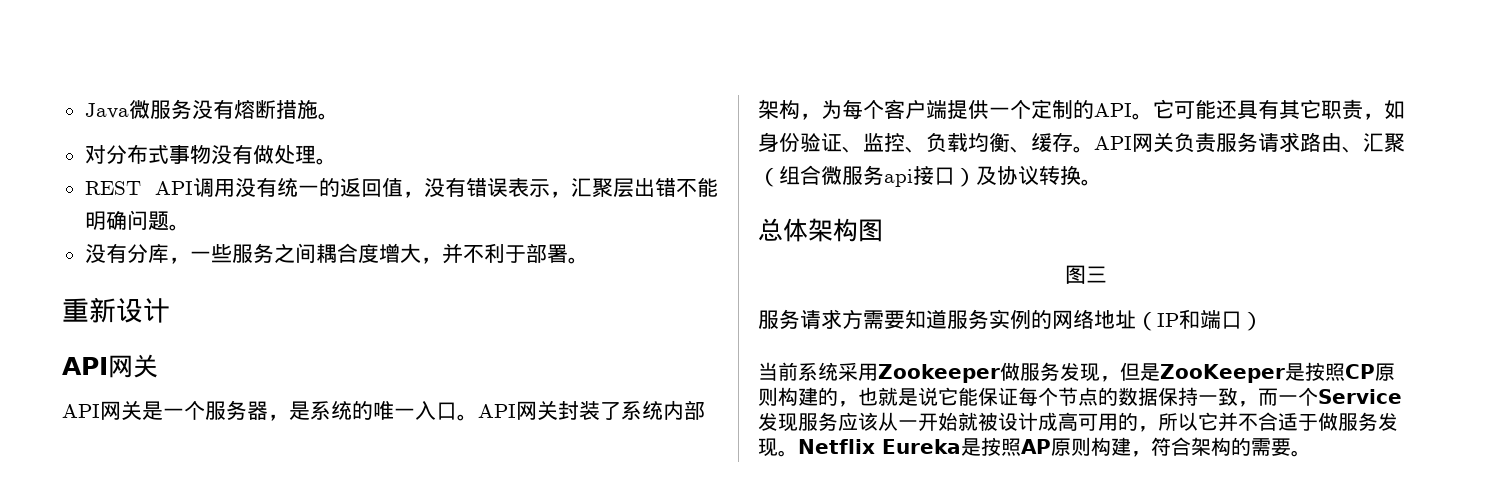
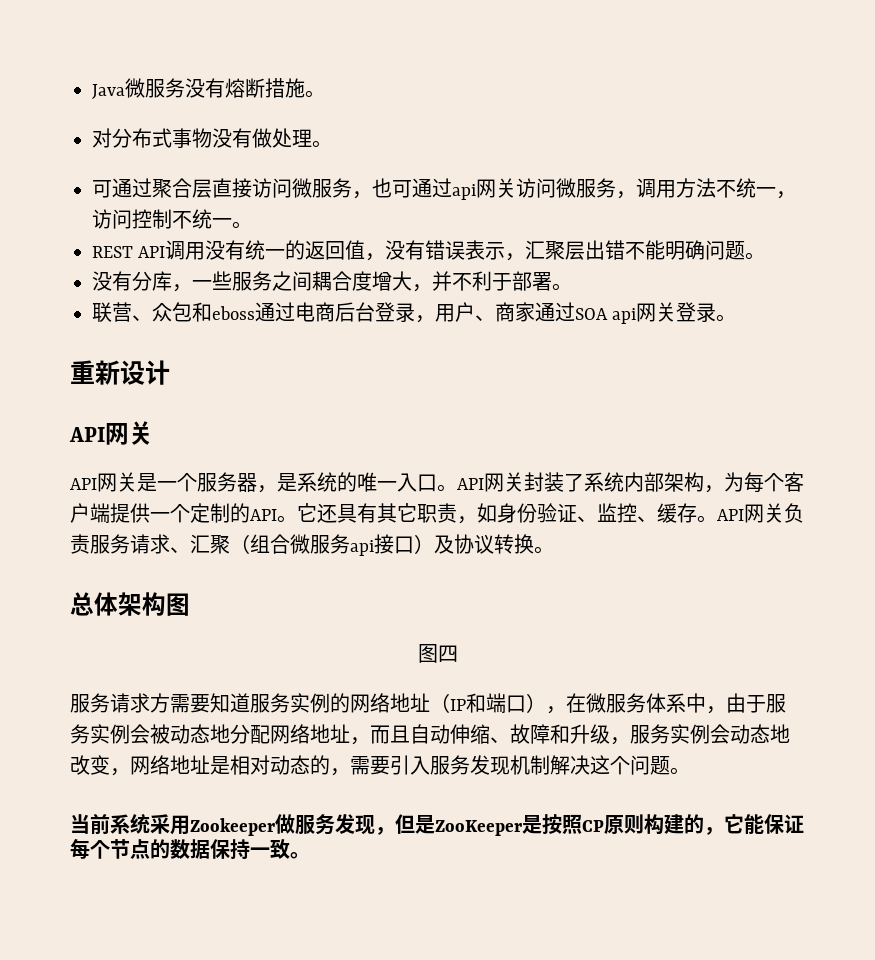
+ 可通过聚合层直接访问微服务，也可通过api网关访问微服务，调用方法不统一，访问控制不统一。
+ 联营、众包和eboss通过电商后台登录，用户、商家通过SOA api网关登录。
- 它可能还具有其它职责，如身份验证、监控、负载均衡、缓存。
+ 它还具有其它职责，如身份验证、监控、缓存。
- API网关负责服务请求路由、汇聚（组合微服务api接口）及协议转换。
+ API网关负责服务请求、汇聚（组合微服务api接口）及协议转换。
- 图三
+ 图四
- 服务请求方需要知道服务实例的网络地址（IP和端口）
+ 服务请求方需要知道服务实例的网络地址（IP和端口），在微服务体系中，由于服务实例会被动态地分配网络地址，而且自动伸缩、故障和升级，服务实例会动态地改变，网络地址是相对动态的，需要引入服务发现机制解决这个问题。
- 当前系统采用Zookeeper做服务发现，但是ZooKeeper是按照CP原则构建的，也就是说它能保证每个节点的数据保持一致，而一个Service发现服务应该从一开始就被设计成高可用的，所以它并不合适于做服务发现。Netflix Eureka是按照AP原则构建，符合架构的需要。
+ 当前系统采用Zookeeper做服务发现，但是ZooKeeper是按照CP原则构建的，它能保证每个节点的数据保持一致。

